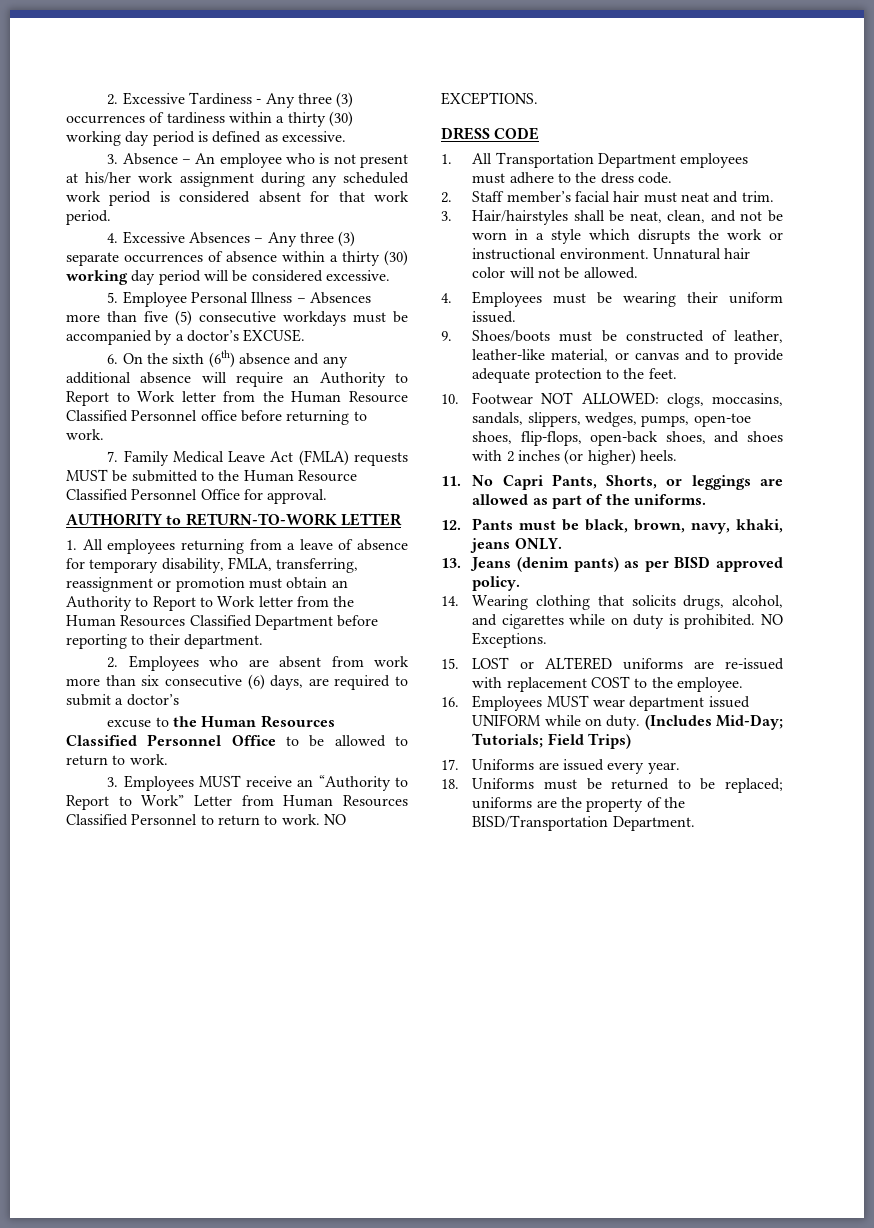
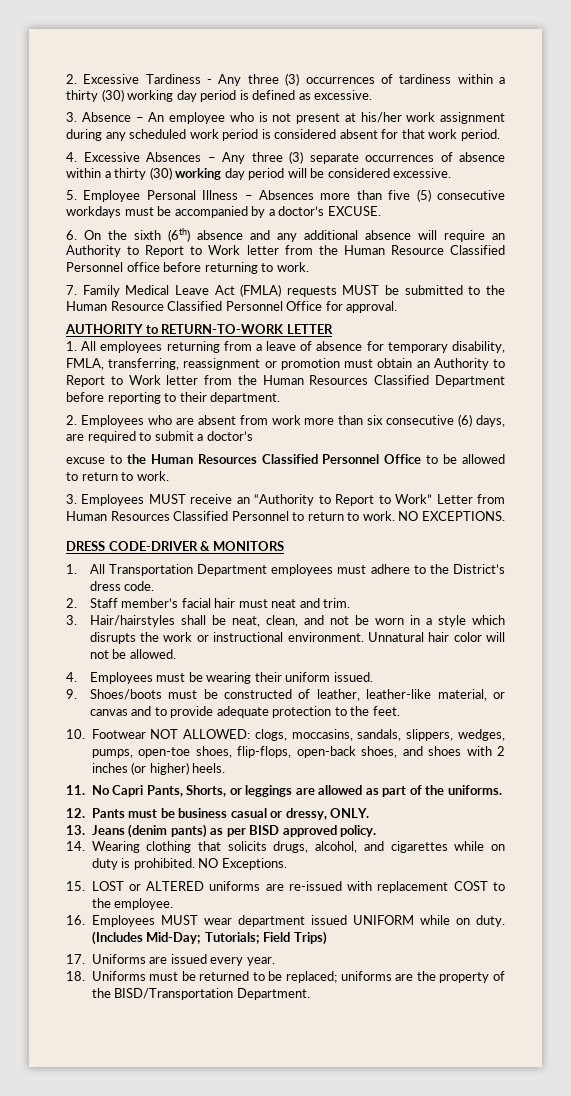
- DRESS CODE
+ DRESS CODE-DRIVER & MONITORS
- 1. All Transportation Department employees must adhere to the dress code.
+ 1. All Transportation Department employees must adhere to the District’s dress code.
- 12. Pants must be black, brown, navy, khaki, jeans ONLY.
+ 12. Pants must be business casual or dressy, ONLY.

